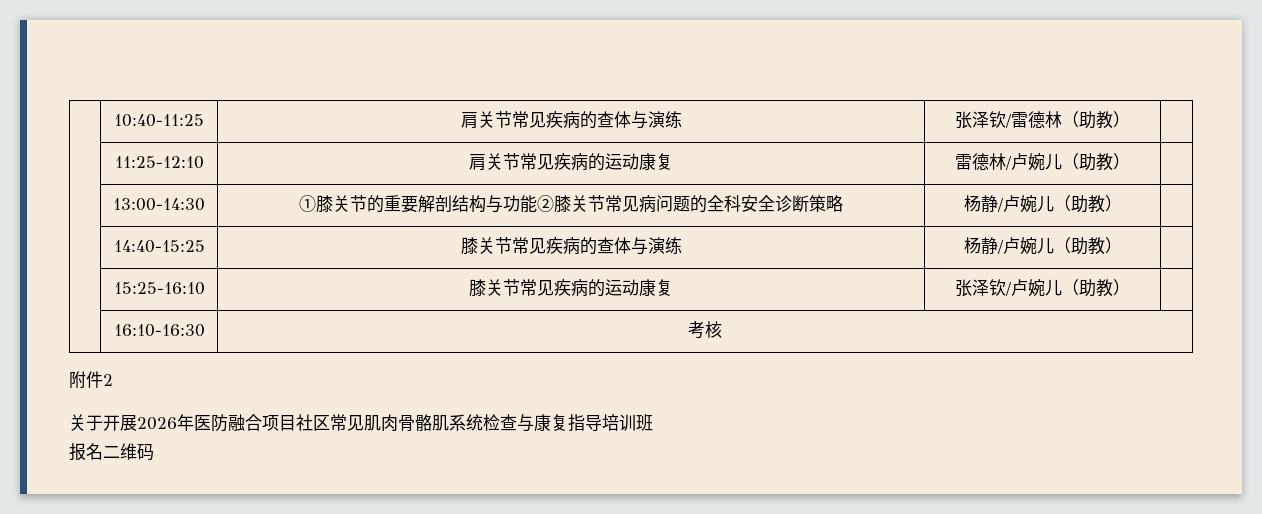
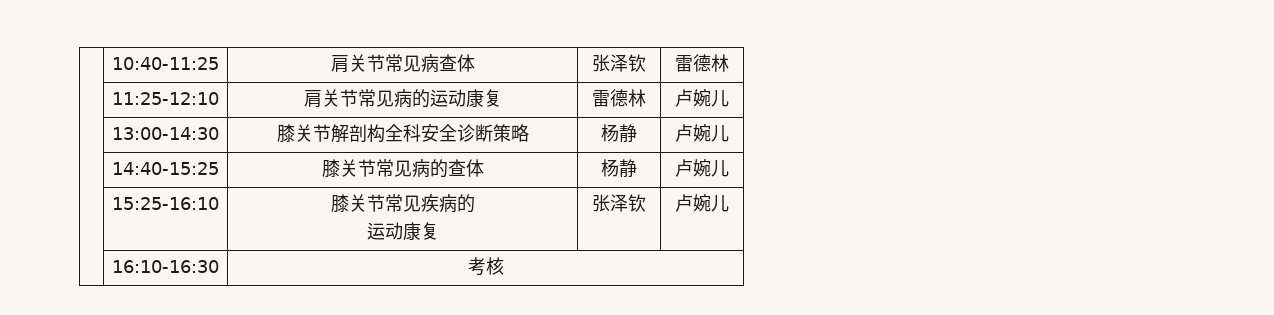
- | 10:40-11:25 | 肩关节常见疾病的查体与演练 | 张泽钦/雷德林（助教） |
+ | 10:40-11:25 | 肩关节常见病查体 | 张泽钦 | 雷德林
- | 11:25-12:10 | 肩关节常见疾病的运动康复 | 雷德林/卢婉儿（助教） |
+ | 11:25-12:10 | 肩关节常见病的运动康复 | 雷德林 | 卢婉儿
- | 13:00-14:30 | ①膝关节的重要解剖结构与功能②膝关节常见病问题的全科安全诊断策略 | 杨静/卢婉儿（助教） |
+ | 13:00-14:30 | 膝关节解剖构全科安全诊断策略 | 杨静 | 卢婉儿
- | 14:40-15:25 | 膝关节常见疾病的查体与演练 | 杨静/卢婉儿（助教） |
+ | 14:40-15:25 | 膝关节常见病的查体 | 杨静 | 卢婉儿
- | 15:25-16:10 | 膝关节常见疾病的运动康复 | 张泽钦/卢婉儿（助教） |
+ | 15:25-16:10 | 膝关节常见疾病的
+ 运动康复 | 张泽钦 | 卢婉儿
- 附件2
- 关于开展2026年医防融合项目社区常见肌肉骨骼肌系统检查与康复指导培训班
- 报名二维码

